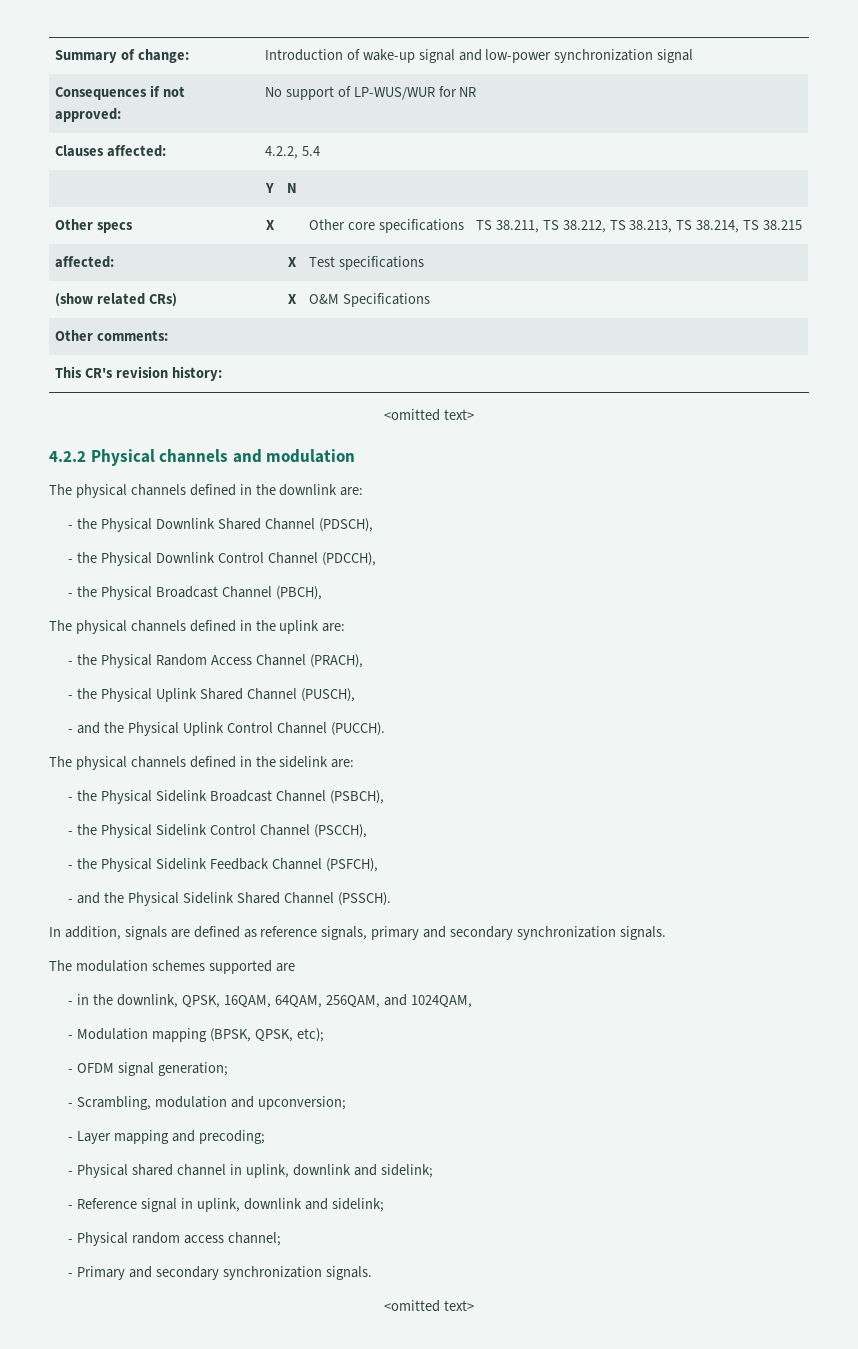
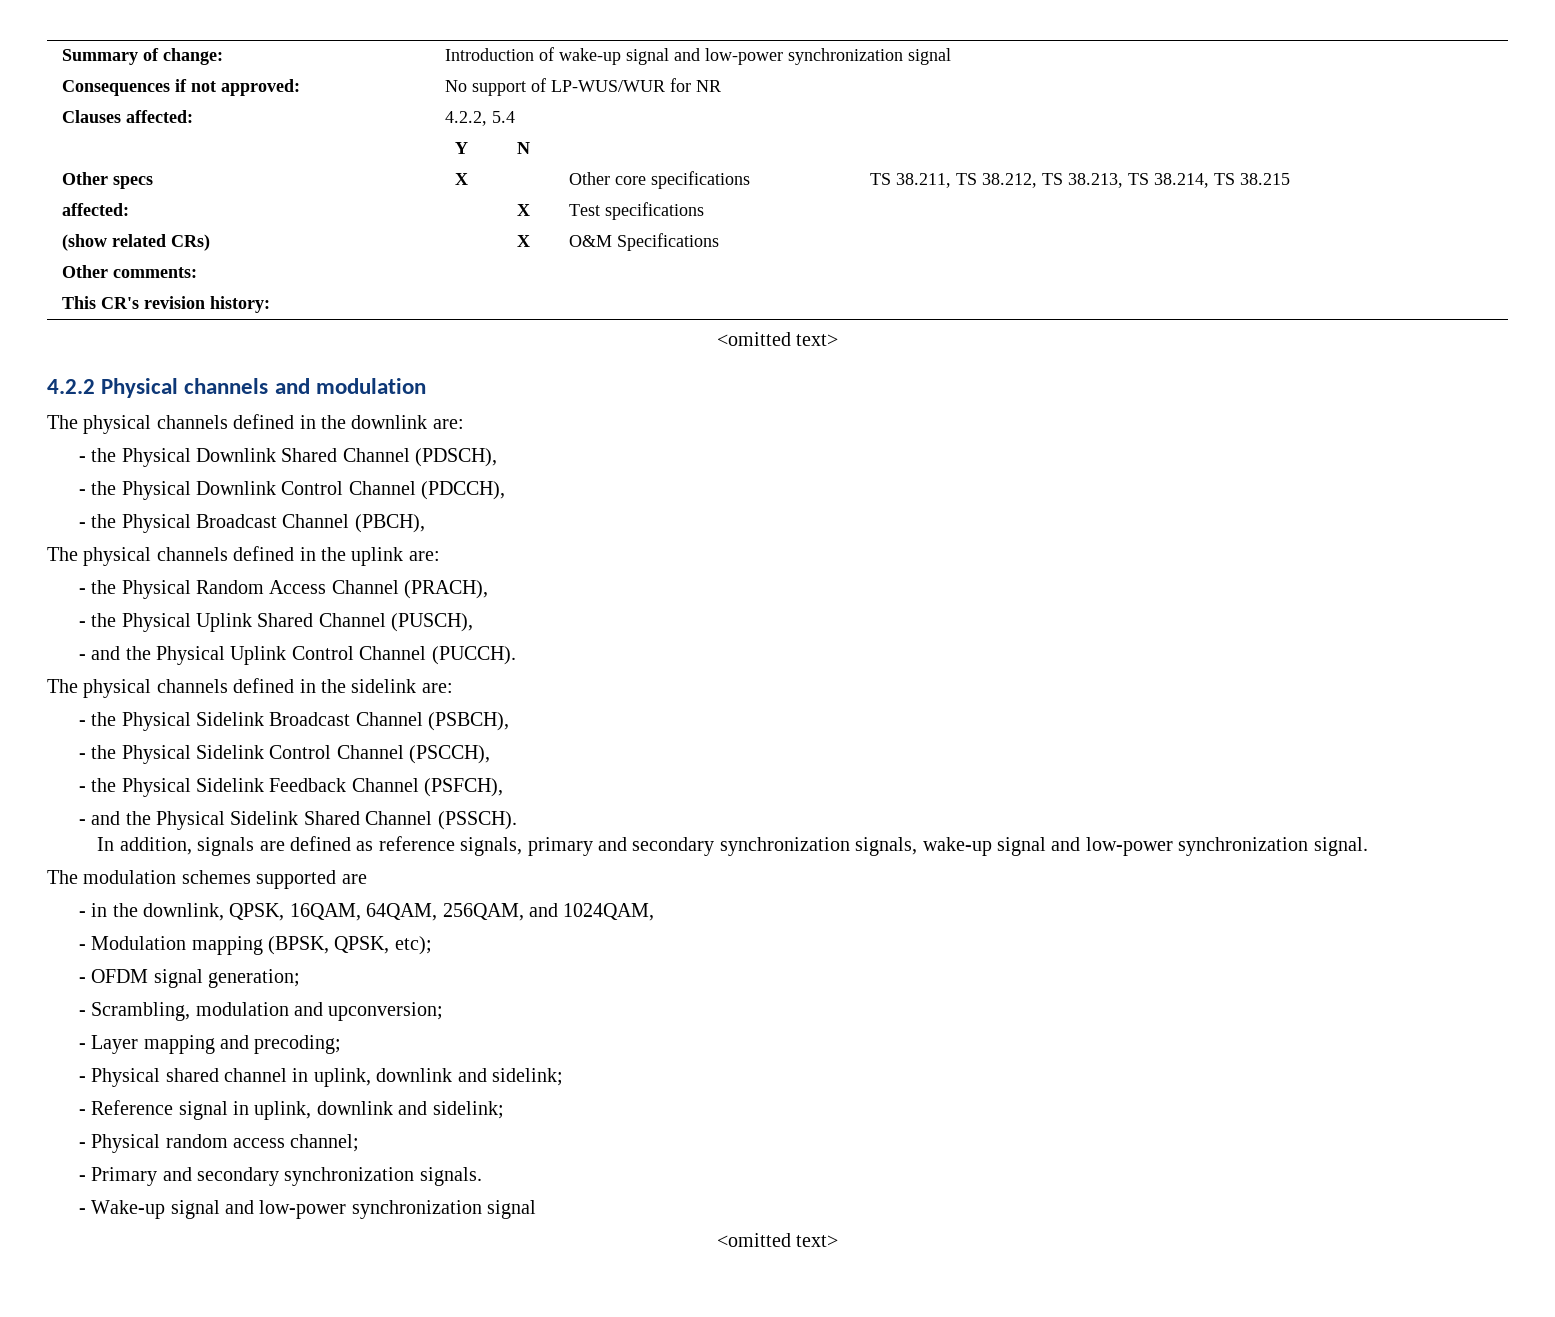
- In addition, signals are defined as reference signals, primary and secondary synchronization signals.
+ In addition, signals are defined as reference signals, primary and secondary synchronization signals, wake-up signal and low-power synchronization signal.
+ - Wake-up signal and low-power synchronization signal

